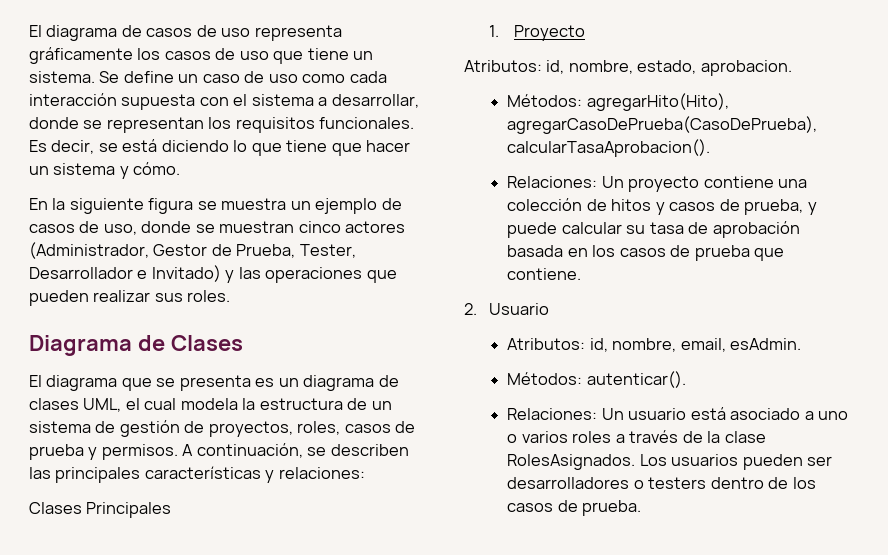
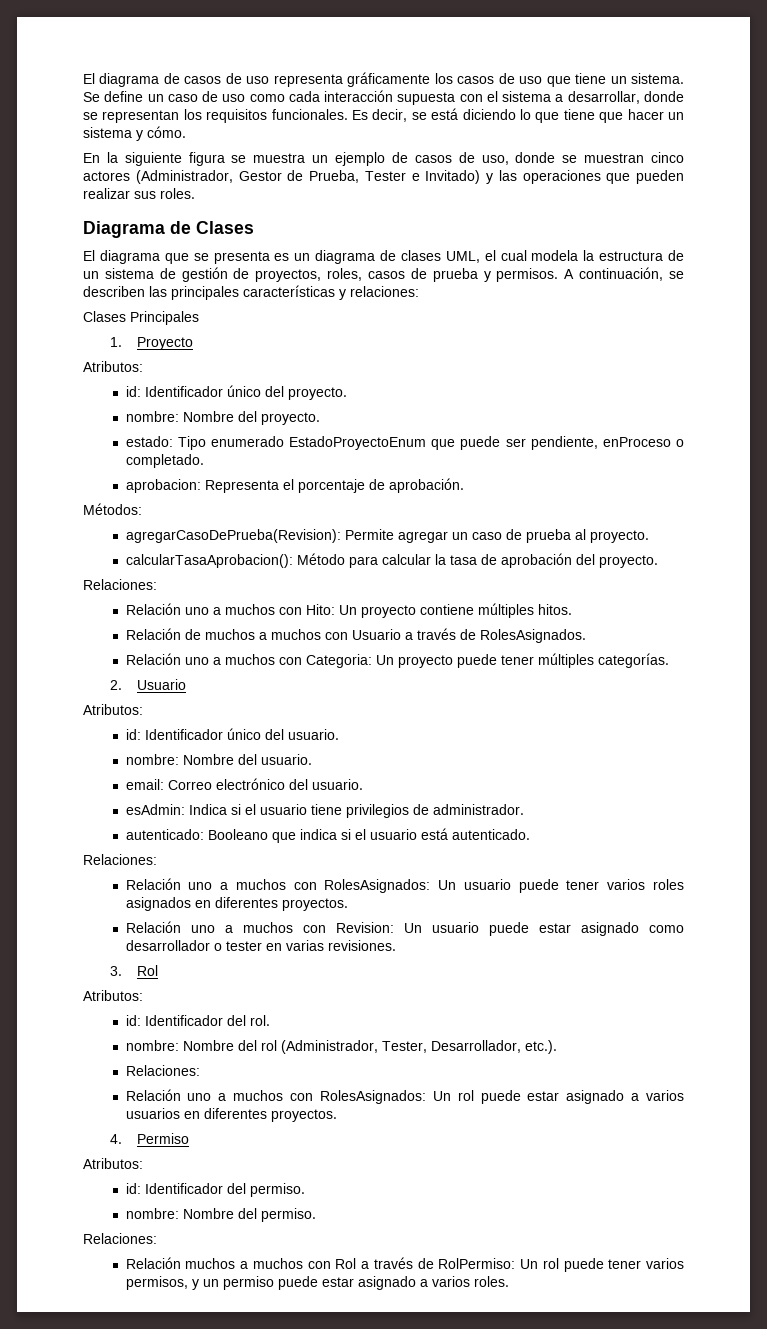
- En la siguiente figura se muestra un ejemplo de casos de uso, donde se muestran cinco actores (Administrador, Gestor de Prueba, Tester, Desarrollador e Invitado) y las operaciones que pueden realizar sus roles.
+ En la siguiente figura se muestra un ejemplo de casos de uso, donde se muestran cinco actores (Administrador, Gestor de Prueba, Tester e Invitado) y las operaciones que pueden realizar sus roles.
  1. Proyecto
- Atributos: id, nombre, estado, aprobacion.
- Métodos: agregarHito(Hito), agregarCasoDePrueba(CasoDePrueba), calcularTasaAprobacion().
- Relaciones: Un proyecto contiene una colección de hitos y casos de prueba, y puede calcular su tasa de aprobación basada en los casos de prueba que contiene.
+ Atributos:
+ id: Identificador único del proyecto.
+ nombre: Nombre del proyecto.
+ estado: Tipo enumerado EstadoProyectoEnum que puede ser pendiente, enProceso o completado.
+ aprobacion: Representa el porcentaje de aprobación.
+ Métodos:
+ agregarCasoDePrueba(Revision): Permite agregar un caso de prueba al proyecto.
+ calcularTasaAprobacion(): Método para calcular la tasa de aprobación del proyecto.
+ Relaciones:
+ Relación uno a muchos con Hito: Un proyecto contiene múltiples hitos.
+ Relación de muchos a muchos con Usuario a través de RolesAsignados.
+ Relación uno a muchos con Categoria: Un proyecto puede tener múltiples categorías.
  2. Usuario
- Atributos: id, nombre, email, esAdmin.
- Métodos: autenticar().
- Relaciones: Un usuario está asociado a uno o varios roles a través de la clase RolesAsignados. Los usuarios pueden ser desarrolladores o testers dentro de los casos de prueba.
+ Atributos:
+ id: Identificador único del usuario.
+ nombre: Nombre del usuario.
+ email: Correo electrónico del usuario.
+ esAdmin: Indica si el usuario tiene privilegios de administrador.
+ autenticado: Booleano que indica si el usuario está autenticado.
+ Relaciones:
+ Relación uno a muchos con RolesAsignados: Un usuario puede tener varios roles asignados en diferentes proyectos.
+ Relación uno a muchos con Revision: Un usuario puede estar asignado como desarrollador o tester en varias revisiones.
+ 3. Rol
+ Atributos:
+ id: Identificador del rol.
+ nombre: Nombre del rol (Administrador, Tester, Desarrollador, etc.).
+ Relaciones:
+ Relación uno a muchos con RolesAsignados: Un rol puede estar asignado a varios usuarios en diferentes proyectos.
+ 4. Permiso
+ Atributos:
+ id: Identificador del permiso.
+ nombre: Nombre del permiso.
+ Relaciones:
+ Relación muchos a muchos con Rol a través de RolPermiso: Un rol puede tener varios permisos, y un permiso puede estar asignado a varios roles.

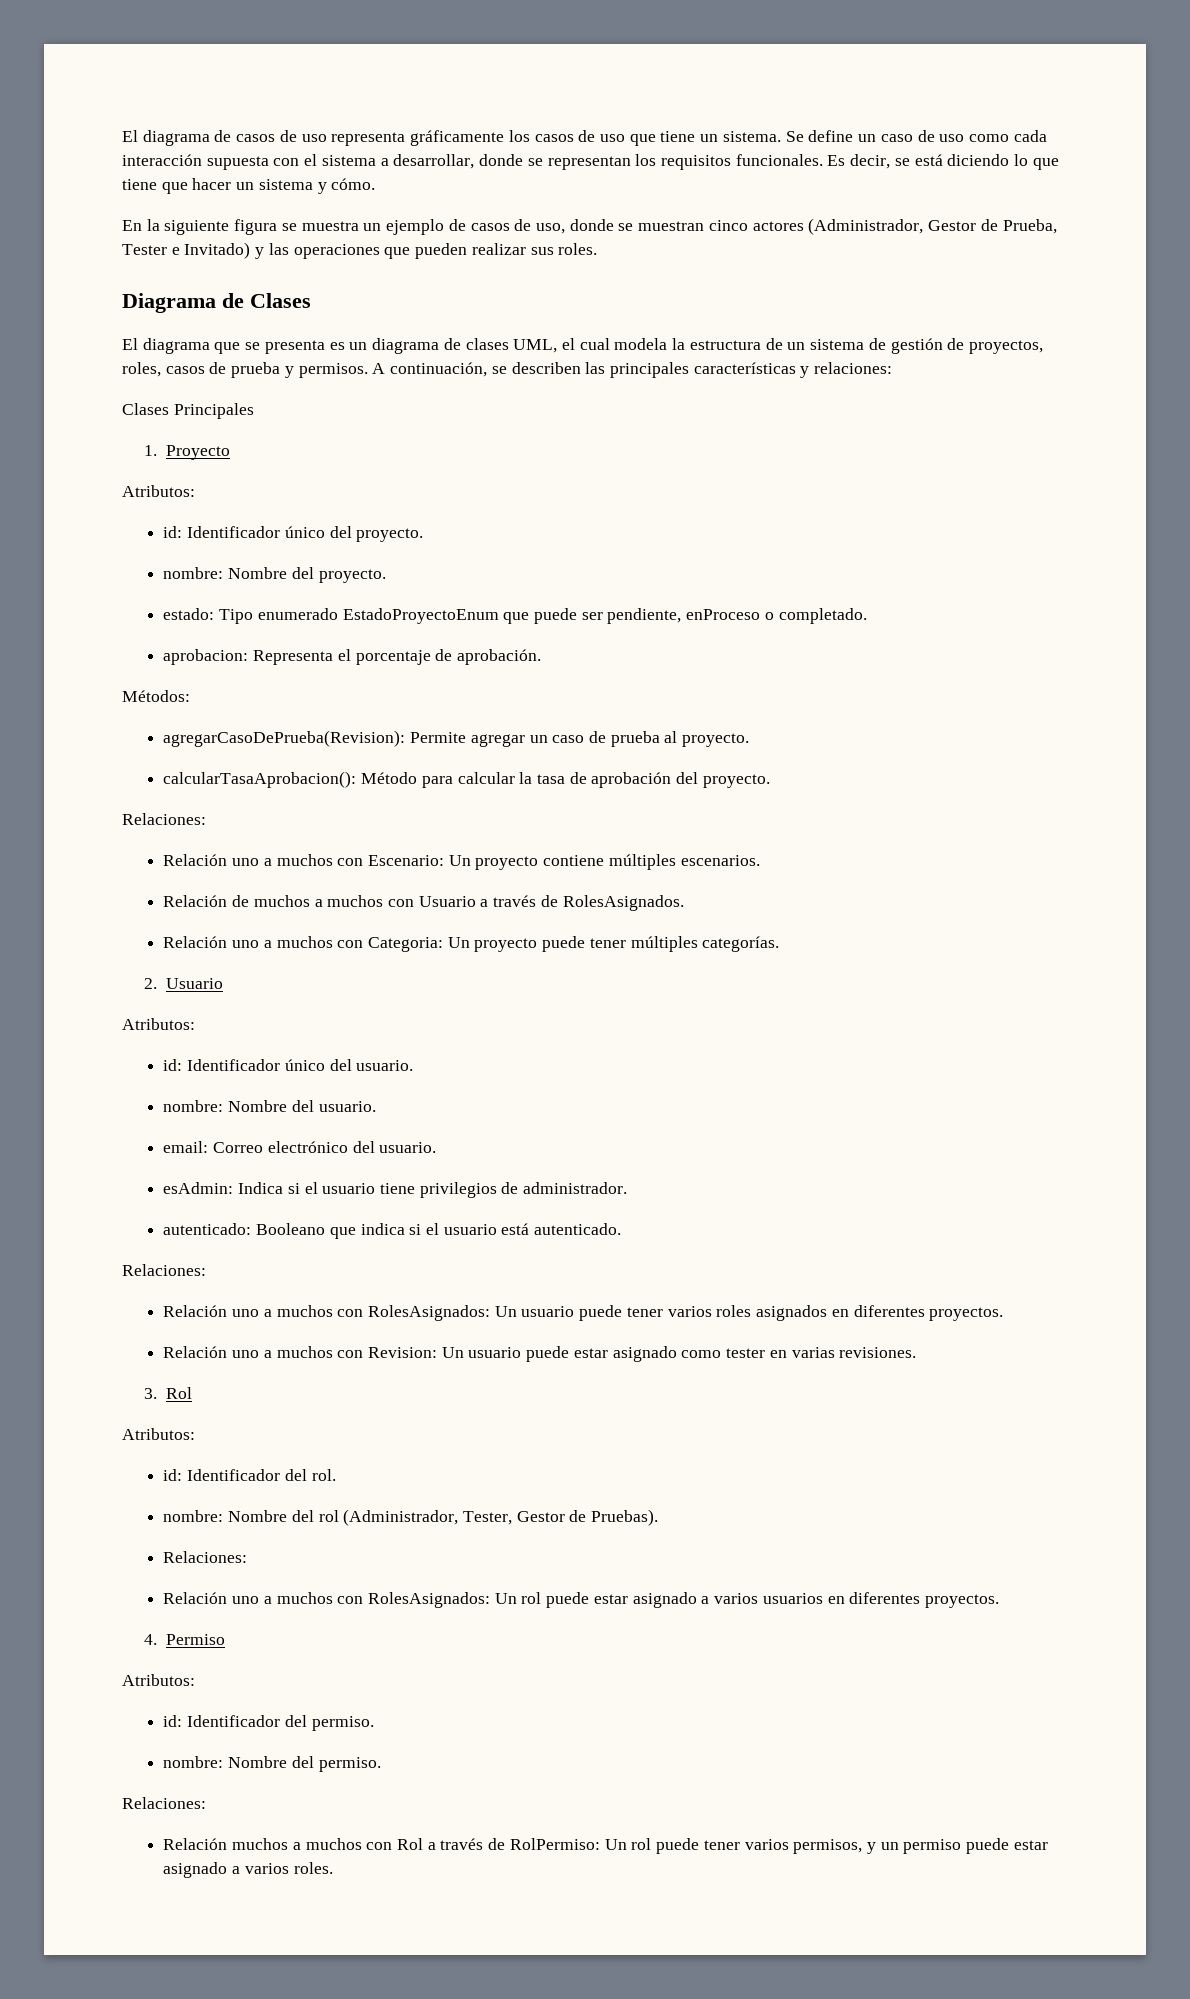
- Relación uno a muchos con Hito: Un proyecto contiene múltiples hitos.
+ Relación uno a muchos con Escenario: Un proyecto contiene múltiples escenarios.
- Relación uno a muchos con Revision: Un usuario puede estar asignado como desarrollador o tester en varias revisiones.
+ Relación uno a muchos con Revision: Un usuario puede estar asignado como tester en varias revisiones.
- nombre: Nombre del rol (Administrador, Tester, Desarrollador, etc.).
+ nombre: Nombre del rol (Administrador, Tester, Gestor de Pruebas).

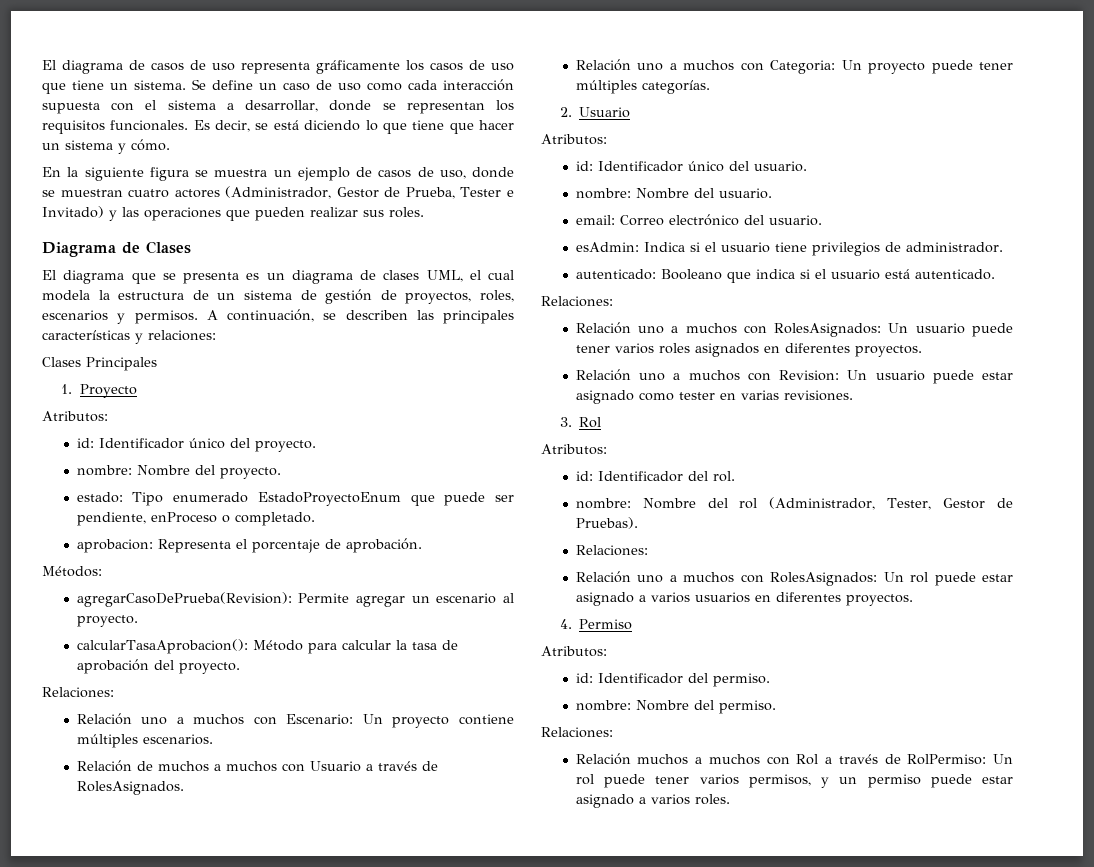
- En la siguiente figura se muestra un ejemplo de casos de uso, donde se muestran cinco actores (Administrador, Gestor de Prueba, Tester e Invitado) y las operaciones que pueden realizar sus roles.
+ En la siguiente figura se muestra un ejemplo de casos de uso, donde se muestran cuatro actores (Administrador, Gestor de Prueba, Tester e Invitado) y las operaciones que pueden realizar sus roles.
- El diagrama que se presenta es un diagrama de clases UML, el cual modela la estructura de un sistema de gestión de proyectos, roles, casos de prueba y permisos.
+ El diagrama que se presenta es un diagrama de clases UML, el cual modela la estructura de un sistema de gestión de proyectos, roles, escenarios y permisos.
- agregarCasoDePrueba(Revision): Permite agregar un caso de prueba al proyecto.
+ agregarCasoDePrueba(Revision): Permite agregar un escenario al proyecto.

